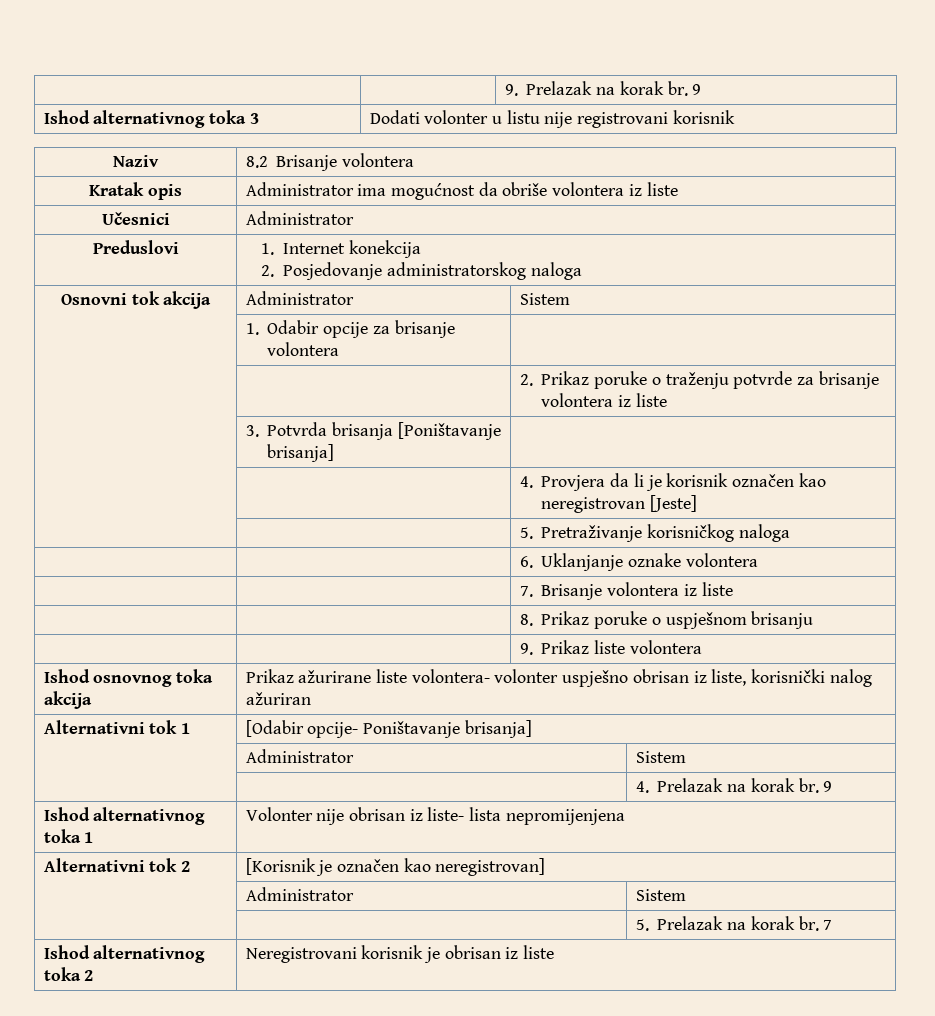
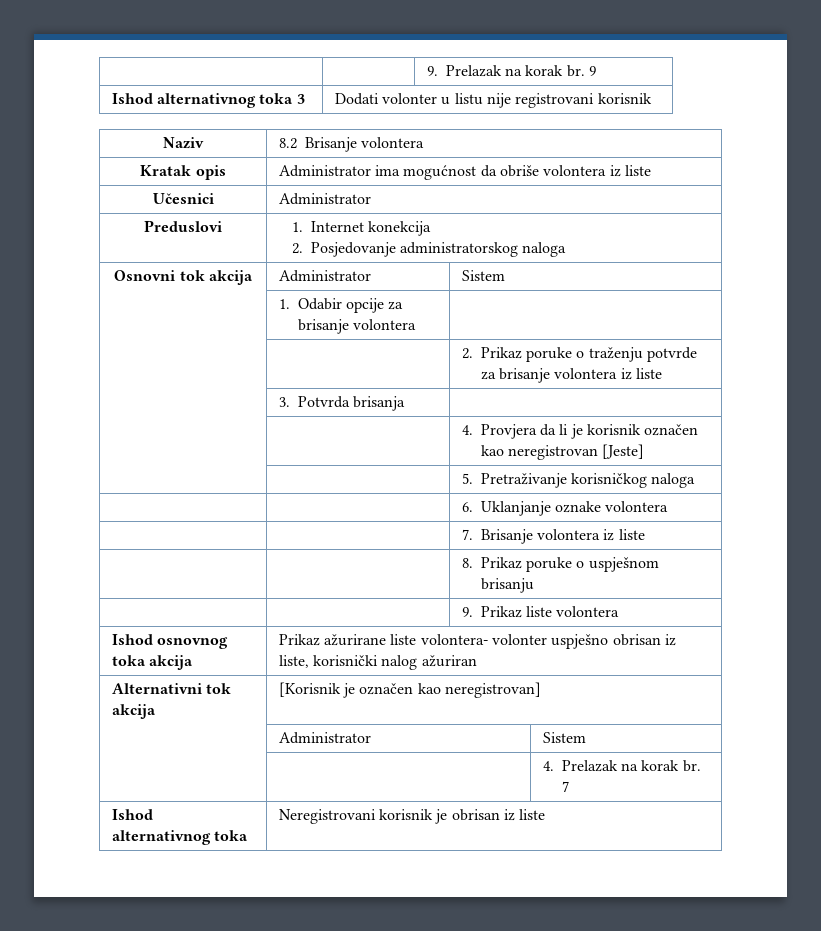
- | 3. Potvrda brisanja [Poništavanje brisanja] |
+ | 3. Potvrda brisanja |
- Alternativni tok 1 | [Odabir opcije- Poništavanje brisanja]
- | Administrator | Sistem
- | | 4. Prelazak na korak br. 9
- Ishod alternativnog toka 1 | Volonter nije obrisan iz liste- lista nepromijenjena
- Alternativni tok 2 | [Korisnik je označen kao neregistrovan]
+ Alternativni tok akcija | [Korisnik je označen kao neregistrovan]
- | | 5. Prelazak na korak br. 7
+ | | 4. Prelazak na korak br. 7
- Ishod alternativnog toka 2 | Neregistrovani korisnik je obrisan iz liste
+ Ishod alternativnog toka | Neregistrovani korisnik je obrisan iz liste

